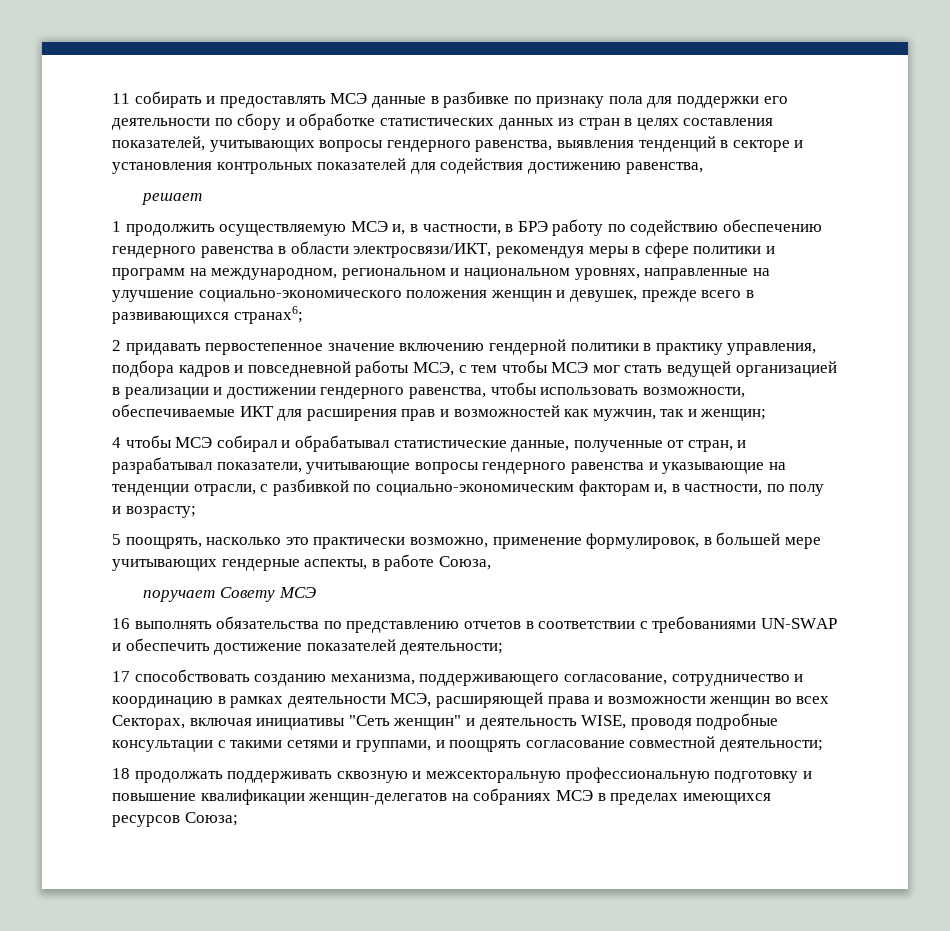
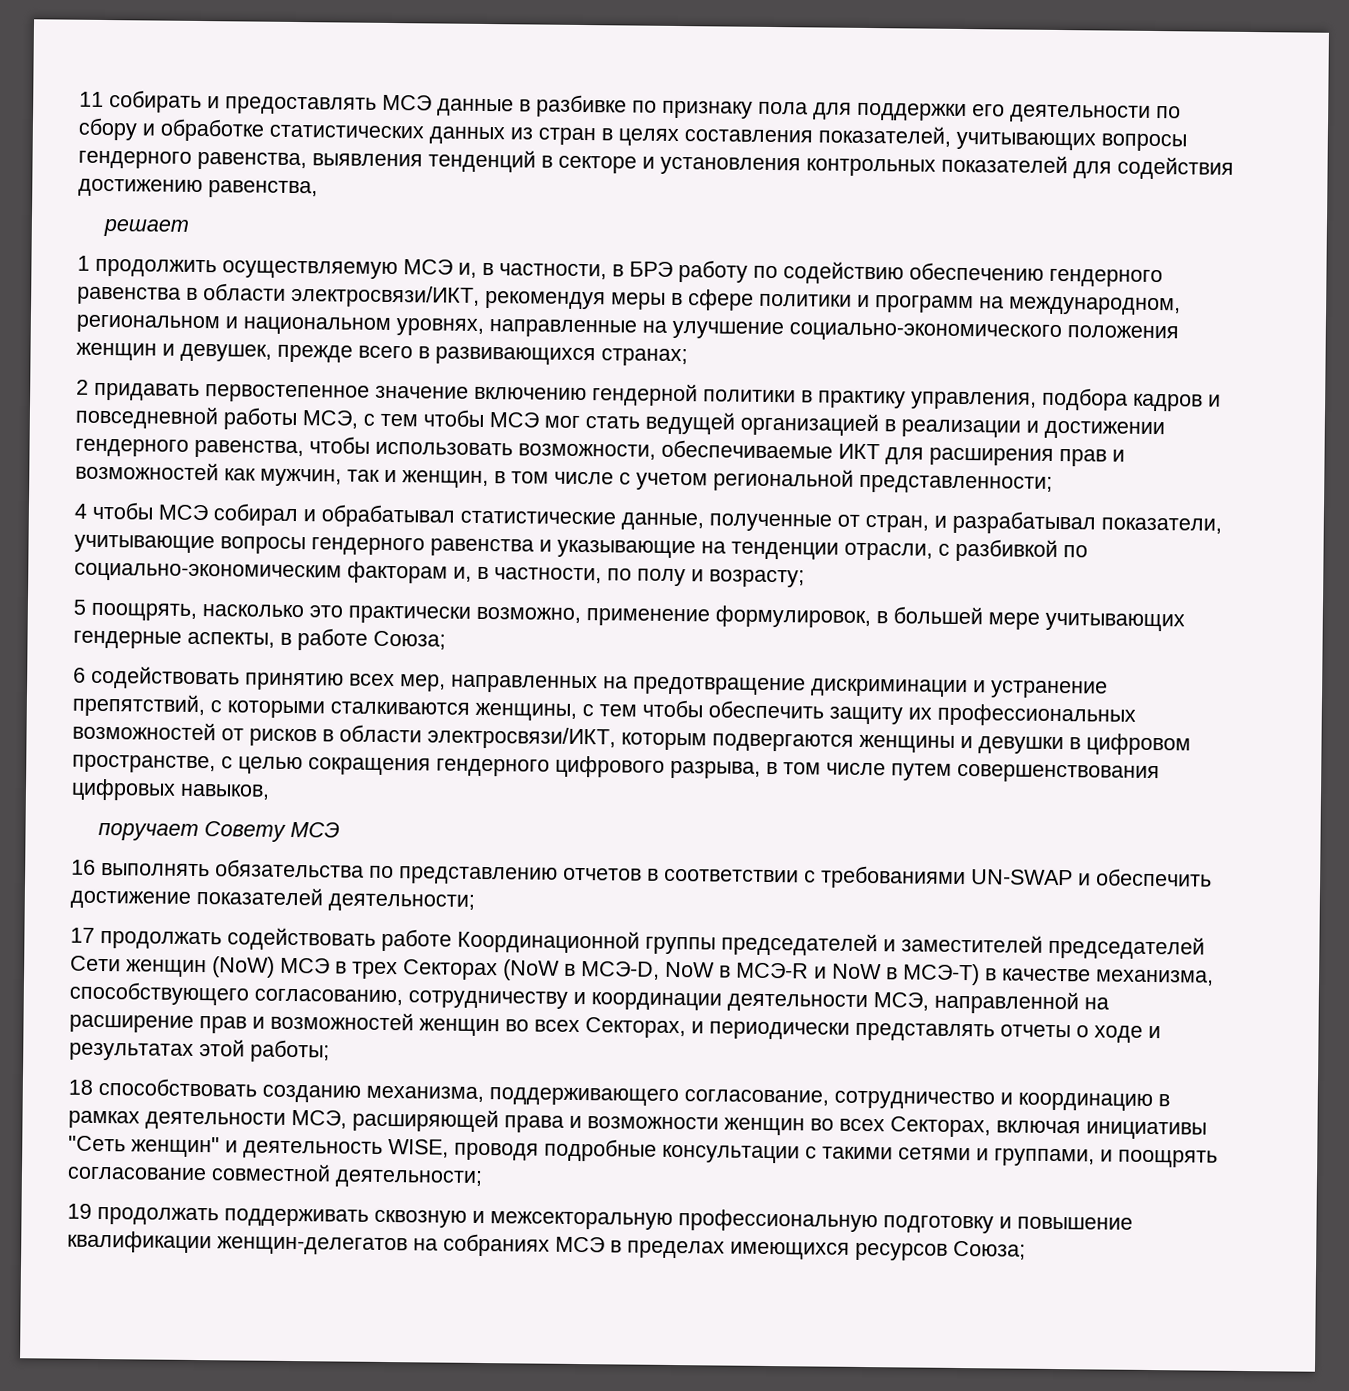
- 1 продолжить осуществляемую МСЭ и, в частности, в БРЭ работу по содействию обеспечению гендерного равенства в области электросвязи/ИКТ, рекомендуя меры в сфере политики и программ на международном, региональном и национальном уровнях, направленные на улучшение социально-экономического положения женщин и девушек, прежде всего в развивающихся странах6;
+ 1 продолжить осуществляемую МСЭ и, в частности, в БРЭ работу по содействию обеспечению гендерного равенства в области электросвязи/ИКТ, рекомендуя меры в сфере политики и программ на международном, региональном и национальном уровнях, направленные на улучшение социально-экономического положения женщин и девушек, прежде всего в развивающихся странах;
- 2 придавать первостепенное значение включению гендерной политики в практику управления, подбора кадров и повседневной работы МСЭ, с тем чтобы МСЭ мог стать ведущей организацией в реализации и достижении гендерного равенства, чтобы использовать возможности, обеспечиваемые ИКТ для расширения прав и возможностей как мужчин, так и женщин;
+ 2 придавать первостепенное значение включению гендерной политики в практику управления, подбора кадров и повседневной работы МСЭ, с тем чтобы МСЭ мог стать ведущей организацией в реализации и достижении гендерного равенства, чтобы использовать возможности, обеспечиваемые ИКТ для расширения прав и возможностей как мужчин, так и женщин, в том числе с учетом региональной представленности;
- 5 поощрять, насколько это практически возможно, применение формулировок, в большей мере учитывающих гендерные аспекты, в работе Союза,
+ 5 поощрять, насколько это практически возможно, применение формулировок, в большей мере учитывающих гендерные аспекты, в работе Союза;
+ 6 содействовать принятию всех мер, направленных на предотвращение дискриминации и устранение препятствий, с которыми сталкиваются женщины, с тем чтобы обеспечить защиту их профессиональных возможностей от рисков в области электросвязи/ИКТ, которым подвергаются женщины и девушки в цифровом пространстве, с целью сокращения гендерного цифрового разрыва, в том числе путем совершенствования цифровых навыков,
- 17 способствовать созданию механизма, поддерживающего согласование, сотрудничество и координацию в рамках деятельности МСЭ, расширяющей права и возможности женщин во всех Секторах, включая инициативы "Сеть женщин" и деятельность WISE, проводя подробные консультации с такими сетями и группами, и поощрять согласование совместной деятельности;
+ 17 продолжать содействовать работе Координационной группы председателей и заместителей председателей Сети женщин (NoW) МСЭ в трех Секторах (NoW в МСЭ-D, NoW в МСЭ-R и NoW в МСЭ‑T) в качестве механизма, способствующего согласованию, сотрудничеству и координации деятельности МСЭ, направленной на расширение прав и возможностей женщин во всех Секторах, и периодически представлять отчеты о ходе и результатах этой работы;
+ 18 способствовать созданию механизма, поддерживающего согласование, сотрудничество и координацию в рамках деятельности МСЭ, расширяющей права и возможности женщин во всех Секторах, включая инициативы "Сеть женщин" и деятельность WISE, проводя подробные консультации с такими сетями и группами, и поощрять согласование совместной деятельности;
- 18 продолжать поддерживать сквозную и межсекторальную профессиональную подготовку и повышение квалификации женщин-делегатов на собраниях МСЭ в пределах имеющихся ресурсов Союза;
+ 19 продолжать поддерживать сквозную и межсекторальную профессиональную подготовку и повышение квалификации женщин-делегатов на собраниях МСЭ в пределах имеющихся ресурсов Союза;

